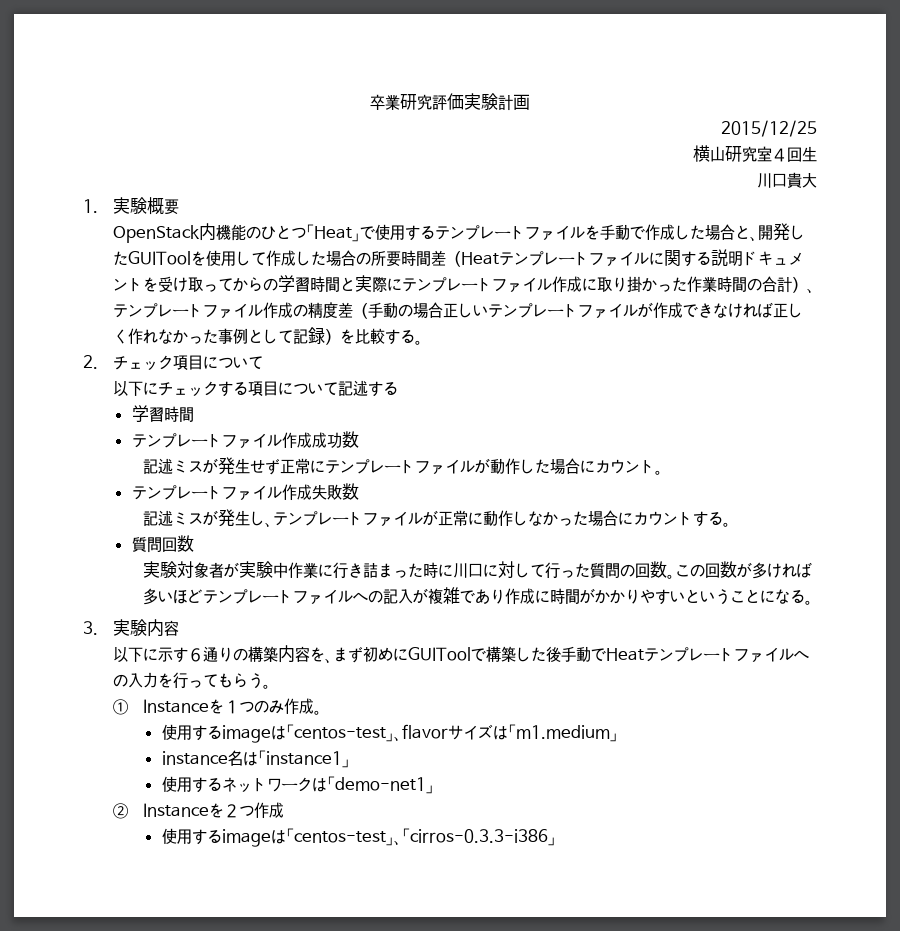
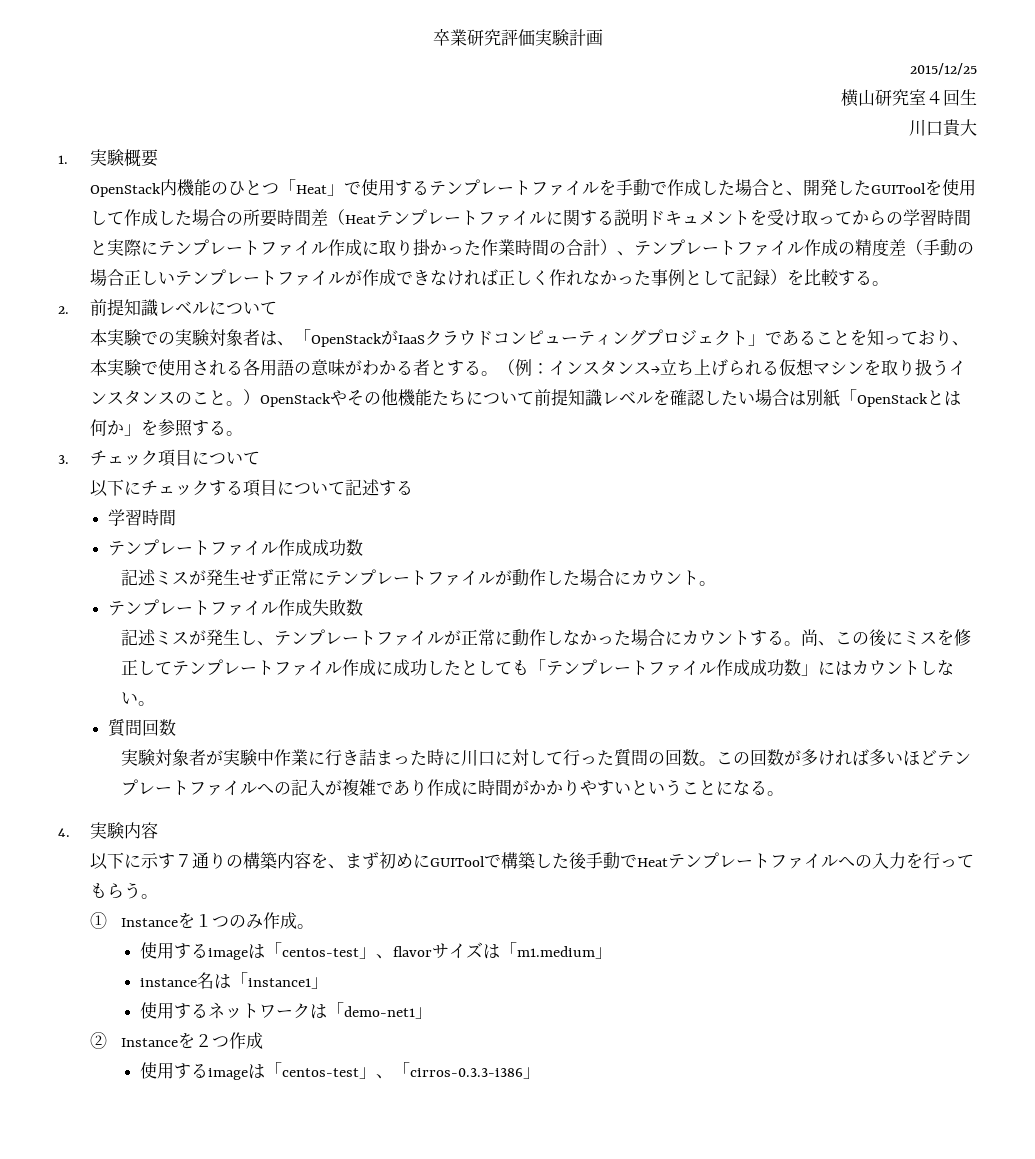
- 2.チェック項目について
+ 2.前提知識レベルについて
+ 本実験での実験対象者は、「OpenStackがIaaSクラウドコンピューティングプロジェクト」であることを知っており、本実験で使用される各用語の意味がわかる者とする。（例：インスタンス→立ち上げられる仮想マシンを取り扱うインスタンスのこと。）OpenStackやその他機能たちについて前提知識レベルを確認したい場合は別紙「OpenStackとは何か」を参照する。
+ 3.チェック項目について
+ 尚、この後にミスを修正してテンプレートファイル作成に成功したとしても「テンプレートファイル作成成功数」にはカウントしない。
- 3.実験内容
+ 4.実験内容
- 以下に示す６通りの構築内容を、まず初めにGUIToolで構築した後手動でHeatテンプレートファイルへの入力を行ってもらう。
+ 以下に示す７通りの構築内容を、まず初めにGUIToolで構築した後手動でHeatテンプレートファイルへの入力を行ってもらう。

